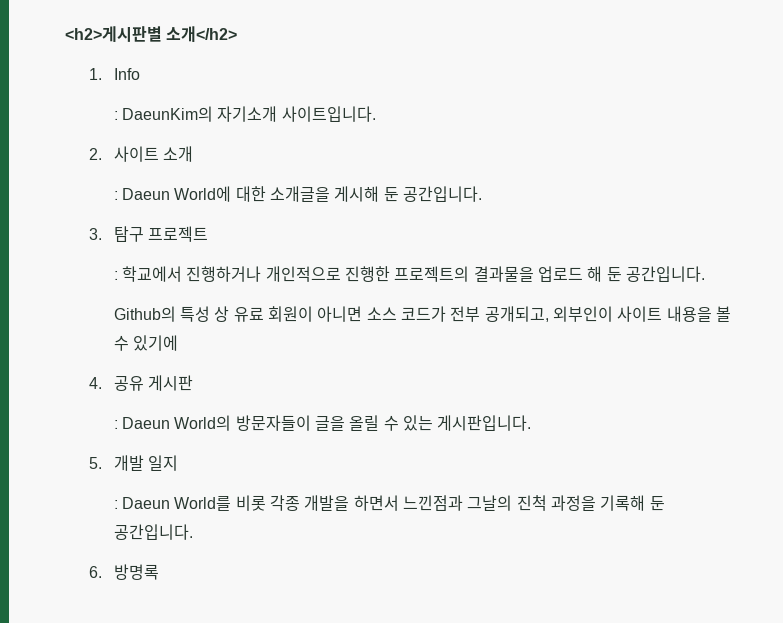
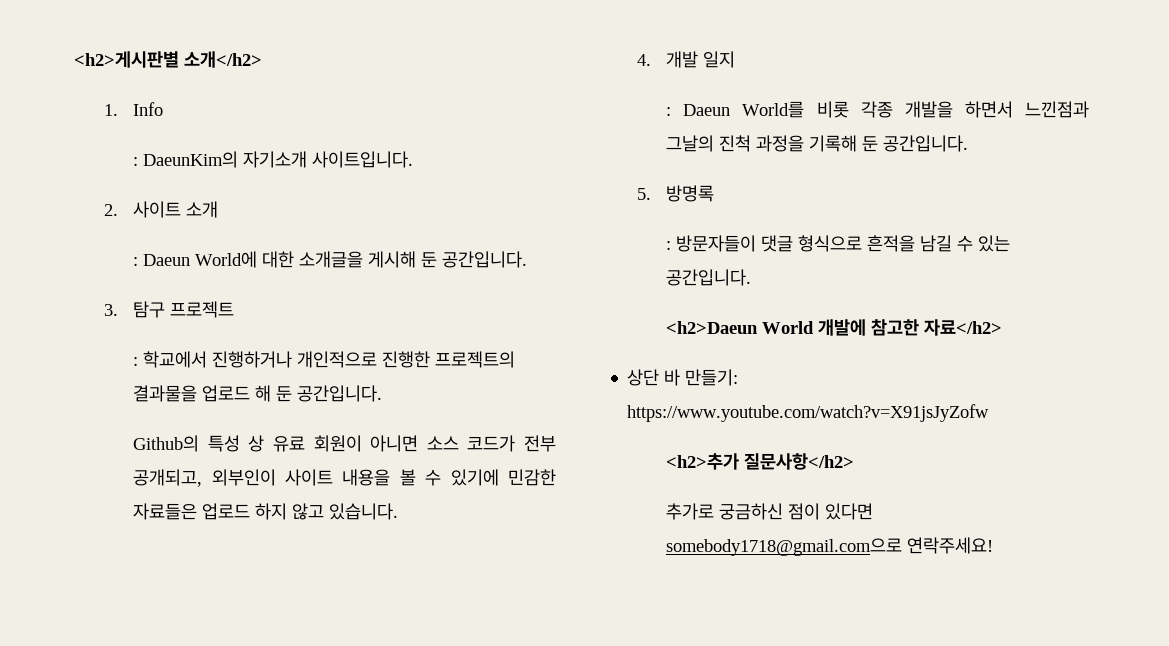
- Github의 특성 상 유료 회원이 아니면 소스 코드가 전부 공개되고, 외부인이 사이트 내용을 볼 수 있기에
- 4. 공유 게시판
- : Daeun World의 방문자들이 글을 올릴 수 있는 게시판입니다.
- 5. 개발 일지
+ Github의 특성 상 유료 회원이 아니면 소스 코드가 전부 공개되고, 외부인이 사이트 내용을 볼 수 있기에 민감한 자료들은 업로드 하지 않고 있습니다.
+ 4. 개발 일지
- 6. 방명록
+ 5. 방명록
+ : 방문자들이 댓글 형식으로 흔적을 남길 수 있는 공간입니다.
+ <h2>Daeun World 개발에 참고한 자료</h2>
+ 상단 바 만들기: https://www.youtube.com/watch?v=X91jsJyZofw
+ <h2>추가 질문사항</h2>
+ 추가로 궁금하신 점이 있다면 somebody1718@gmail.com으로 연락주세요!

